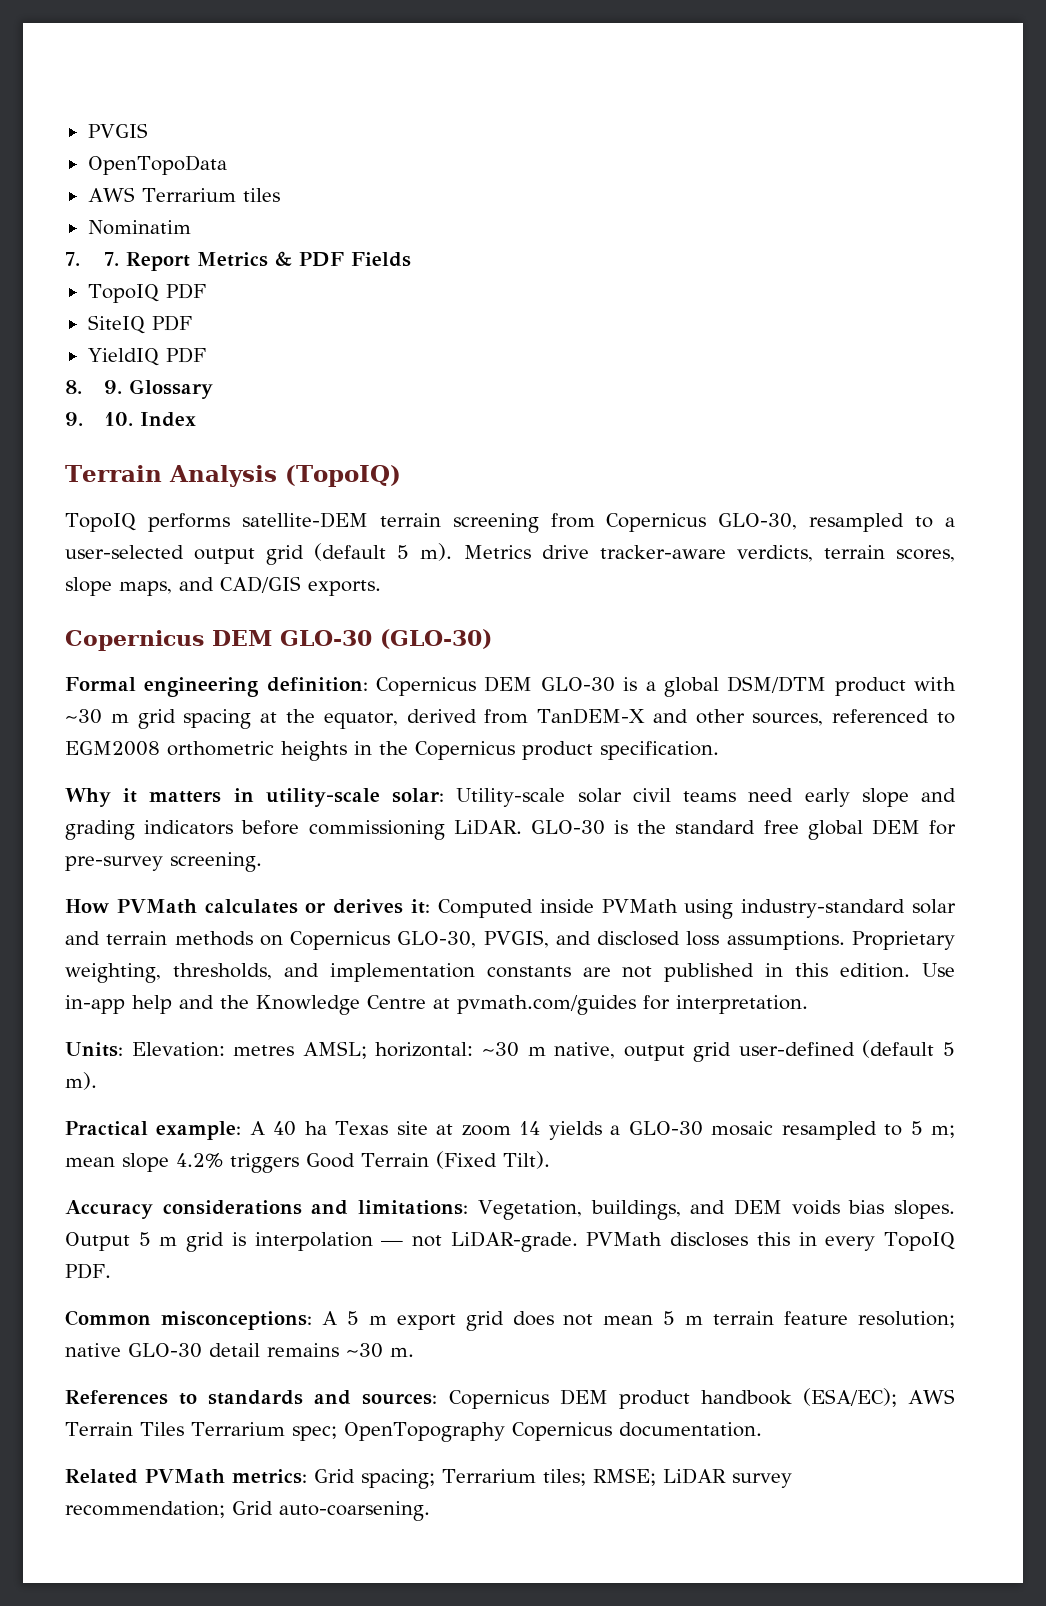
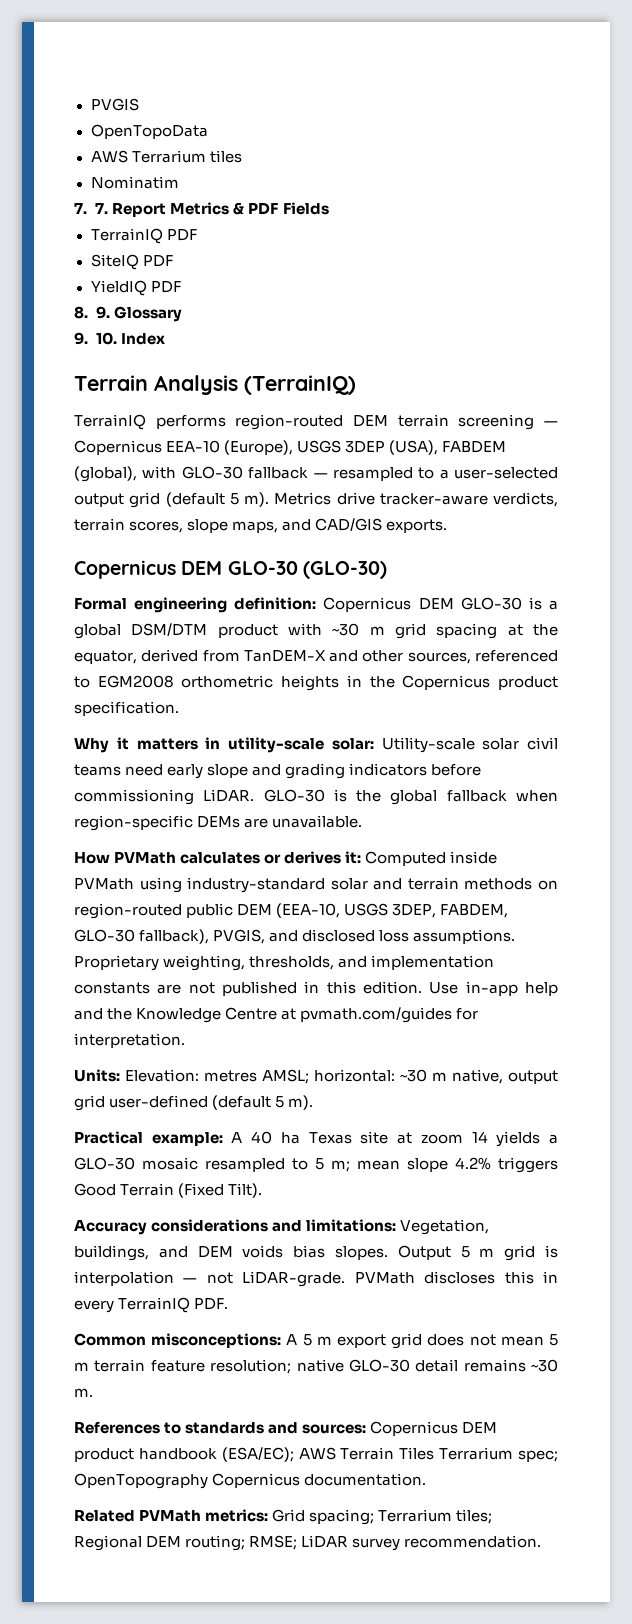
- TopoIQ PDF
+ TerrainIQ PDF
- Terrain Analysis (TopoIQ)
- TopoIQ performs satellite-DEM terrain screening from Copernicus GLO-30, resampled to a user-selected output grid (default 5 m).
+ Terrain Analysis (TerrainIQ)
+ TerrainIQ performs region-routed DEM terrain screening — Copernicus EEA-10 (Europe), USGS 3DEP (USA), FABDEM (global), with GLO-30 fallback — resampled to a user-selected output grid (default 5 m).
- GLO-30 is the standard free global DEM for pre-survey screening.
+ GLO-30 is the global fallback when region-specific DEMs are unavailable.
- How PVMath calculates or derives it: Computed inside PVMath using industry-standard solar and terrain methods on Copernicus GLO-30, PVGIS, and disclosed loss assumptions.
+ How PVMath calculates or derives it: Computed inside PVMath using industry-standard solar and terrain methods on region-routed public DEM (EEA-10, USGS 3DEP, FABDEM, GLO-30 fallback), PVGIS, and disclosed loss assumptions.
- PVMath discloses this in every TopoIQ PDF.
+ PVMath discloses this in every TerrainIQ PDF.
- Related PVMath metrics: Grid spacing; Terrarium tiles; RMSE; LiDAR survey recommendation; Grid auto-coarsening.
+ Related PVMath metrics: Grid spacing; Terrarium tiles; Regional DEM routing; RMSE; LiDAR survey recommendation.

